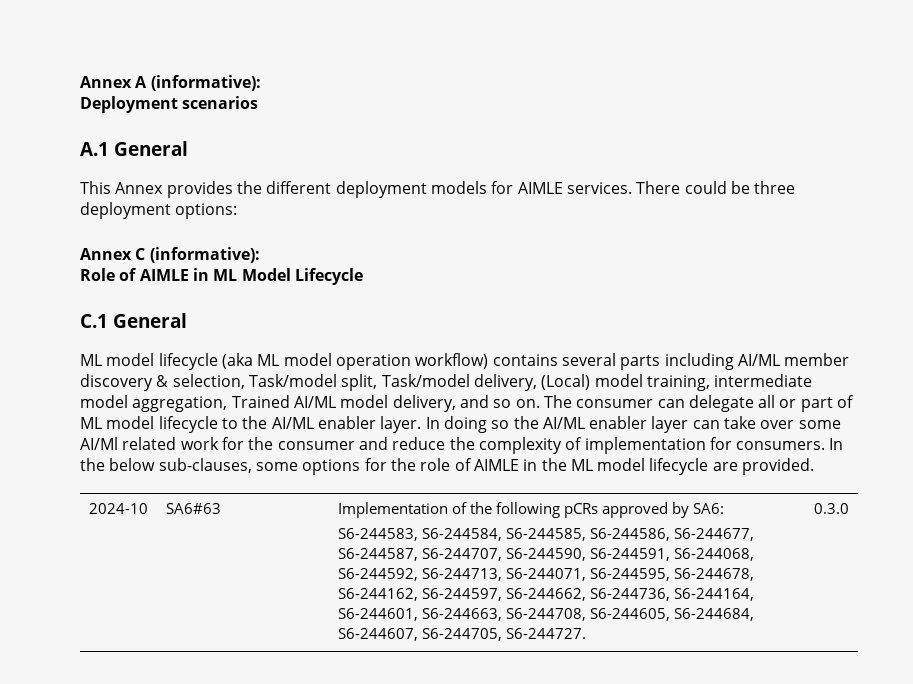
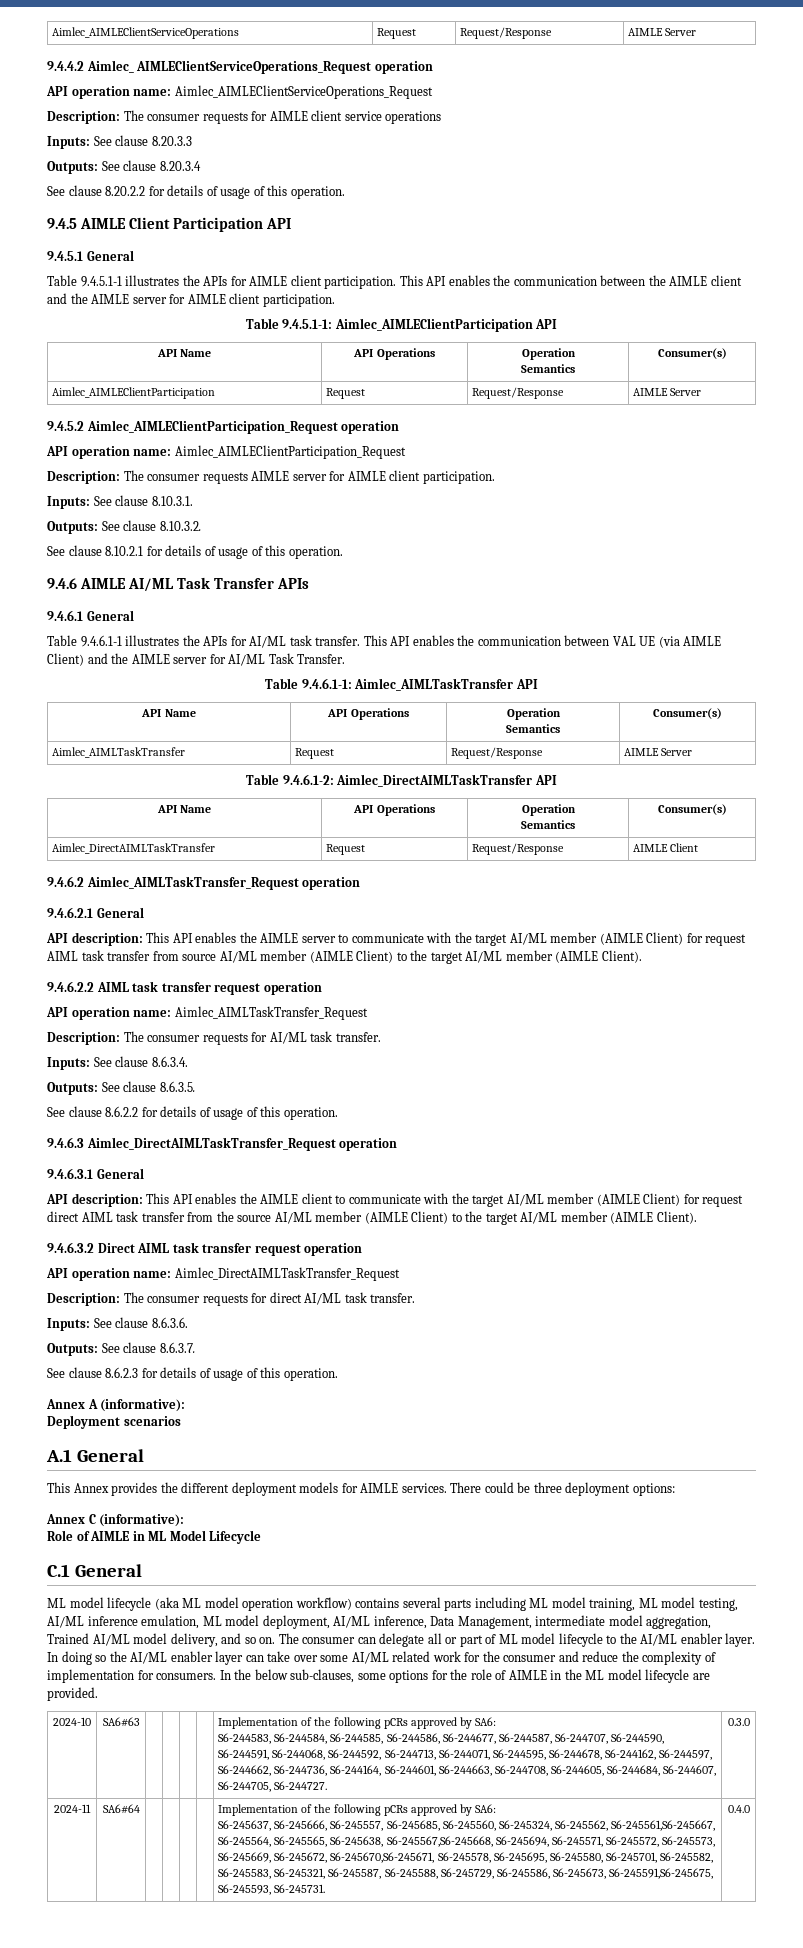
+ Aimlec_AIMLEClientServiceOperations | Request | Request/Response | AIMLE Server
+ 9.4.4.2 Aimlec_ AIMLEClientServiceOperations_Request operation
+ API operation name: Aimlec_AIMLEClientServiceOperations_Request
+ Description: The consumer requests for AIMLE client service operations
+ Inputs: See clause 8.20.3.3
+ Outputs: See clause 8.20.3.4
+ See clause 8.20.2.2 for details of usage of this operation.
+ 9.4.5 AIMLE Client Participation API
+ 9.4.5.1 General
+ Table 9.4.5.1-1 illustrates the APIs for AIMLE client participation. This API enables the communication between the AIMLE client and the AIMLE server for AIMLE client participation.
+ Table 9.4.5.1-1: Aimlec_AIMLEClientParticipation API
+ API Name | API Operations | Operation
+ Semantics | Consumer(s)
+ Aimlec_AIMLEClientParticipation | Request | Request/Response | AIMLE Server
+ 9.4.5.2 Aimlec_AIMLEClientParticipation_Request operation
+ API operation name: Aimlec_AIMLEClientParticipation_Request
+ Description: The consumer requests AIMLE server for AIMLE client participation.
+ Inputs: See clause 8.10.3.1.
+ Outputs: See clause 8.10.3.2.
+ See clause 8.10.2.1 for details of usage of this operation.
+ 9.4.6 AIMLE AI/ML Task Transfer APIs
+ 9.4.6.1 General
+ Table 9.4.6.1-1 illustrates the APIs for AI/ML task transfer. This API enables the communication between VAL UE (via AIMLE Client) and the AIMLE server for AI/ML Task Transfer.
+ Table 9.4.6.1-1: Aimlec_AIMLTaskTransfer API
+ API Name | API Operations | Operation
+ Semantics | Consumer(s)
+ Aimlec_AIMLTaskTransfer | Request | Request/Response | AIMLE Server
+ Table 9.4.6.1-2: Aimlec_DirectAIMLTaskTransfer API
+ API Name | API Operations | Operation
+ Semantics | Consumer(s)
+ Aimlec_DirectAIMLTaskTransfer | Request | Request/Response | AIMLE Client
+ 9.4.6.2 Aimlec_AIMLTaskTransfer_Request operation
+ 9.4.6.2.1 General
+ API description: This API enables the AIMLE server to communicate with the target AI/ML member (AIMLE Client) for request AIML task transfer from source AI/ML member (AIMLE Client) to the target AI/ML member (AIMLE Client).
+ 9.4.6.2.2 AIML task transfer request operation
+ API operation name: Aimlec_AIMLTaskTransfer_Request
+ Description: The consumer requests for AI/ML task transfer.
+ Inputs: See clause 8.6.3.4.
+ Outputs: See clause 8.6.3.5.
+ See clause 8.6.2.2 for details of usage of this operation.
+ 9.4.6.3 Aimlec_DirectAIMLTaskTransfer_Request operation
+ 9.4.6.3.1 General
+ API description: This API enables the AIMLE client to communicate with the target AI/ML member (AIMLE Client) for request direct AIML task transfer from the source AI/ML member (AIMLE Client) to the target AI/ML member (AIMLE Client).
+ 9.4.6.3.2 Direct AIML task transfer request operation
+ API operation name: Aimlec_DirectAIMLTaskTransfer_Request
+ Description: The consumer requests for direct AI/ML task transfer.
+ Inputs: See clause 8.6.3.6.
+ Outputs: See clause 8.6.3.7.
+ See clause 8.6.2.3 for details of usage of this operation.
- ML model lifecycle (aka ML model operation workflow) contains several parts including AI/ML member discovery & selection, Task/model split, Task/model delivery, (Local) model training, intermediate model aggregation, Trained AI/ML model delivery, and so on.
+ ML model lifecycle (aka ML model operation workflow) contains several parts including ML model training, ML model testing, AI/ML inference emulation, ML model deployment, AI/ML inference, Data Management, intermediate model aggregation, Trained AI/ML model delivery, and so on.
- In doing so the AI/ML enabler layer can take over some AI/Ml related work for the consumer and reduce the complexity of implementation for consumers.
+ In doing so the AI/ML enabler layer can take over some AI/ML related work for the consumer and reduce the complexity of implementation for consumers.
+ 2024-11 | SA6#64 | | | | | Implementation of the following pCRs approved by SA6:
+ S6-245637, S6-245666, S6-245557, S6-245685, S6-245560, S6-245324, S6-245562, S6-245561,S6-245667, S6-245564, S6-245565, S6-245638, S6-245567,S6-245668, S6-245694, S6-245571, S6-245572, S6-245573, S6-245669, S6-245672, S6-245670,S6-245671, S6-245578, S6-245695, S6-245580, S6-245701, S6-245582, S6-245583, S6-245321, S6-245587, S6-245588, S6-245729, S6-245586, S6-245673, S6-245591,S6-245675, S6-245593, S6-245731. | 0.4.0

